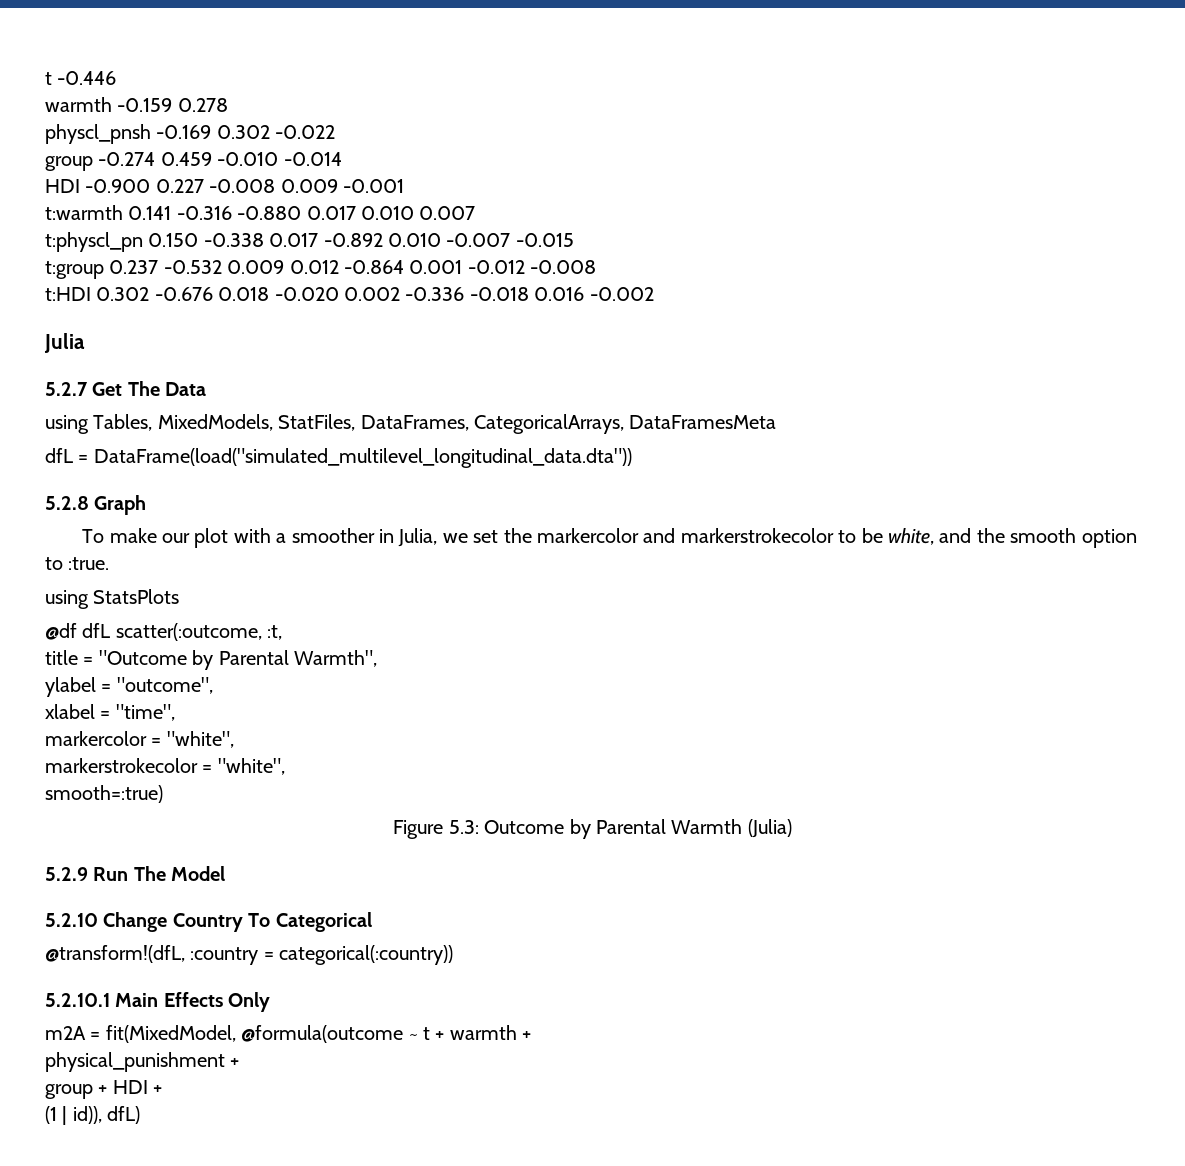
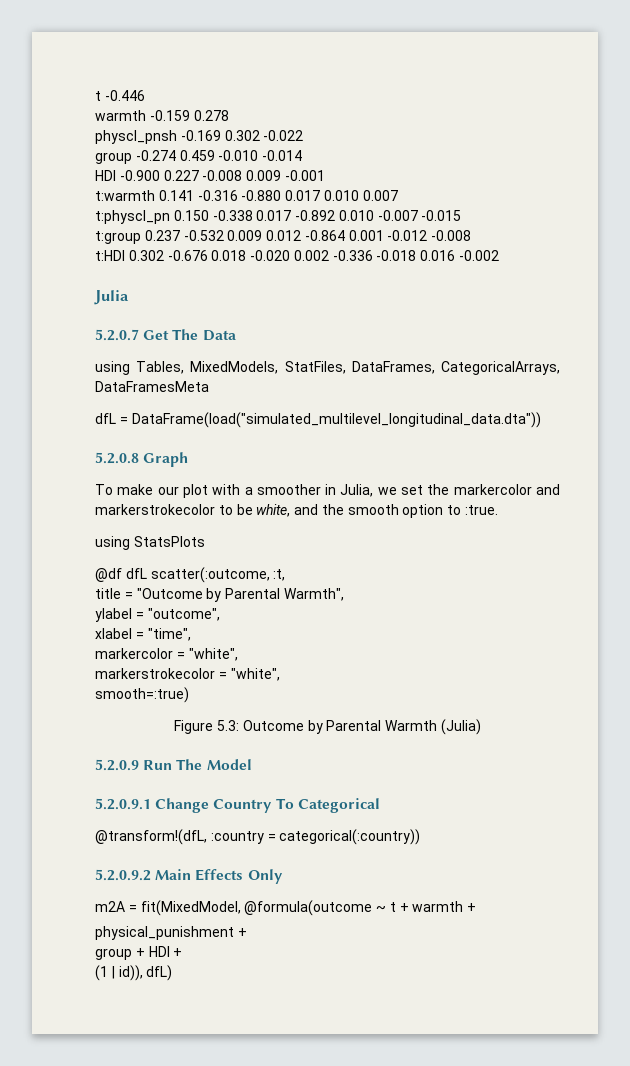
- 5.2.7 Get The Data
+ 5.2.0.7 Get The Data
- 5.2.8 Graph
+ 5.2.0.8 Graph
- 5.2.9 Run The Model
+ 5.2.0.9 Run The Model
- 5.2.10 Change Country To Categorical
+ 5.2.0.9.1 Change Country To Categorical
- 5.2.10.1 Main Effects Only
+ 5.2.0.9.2 Main Effects Only

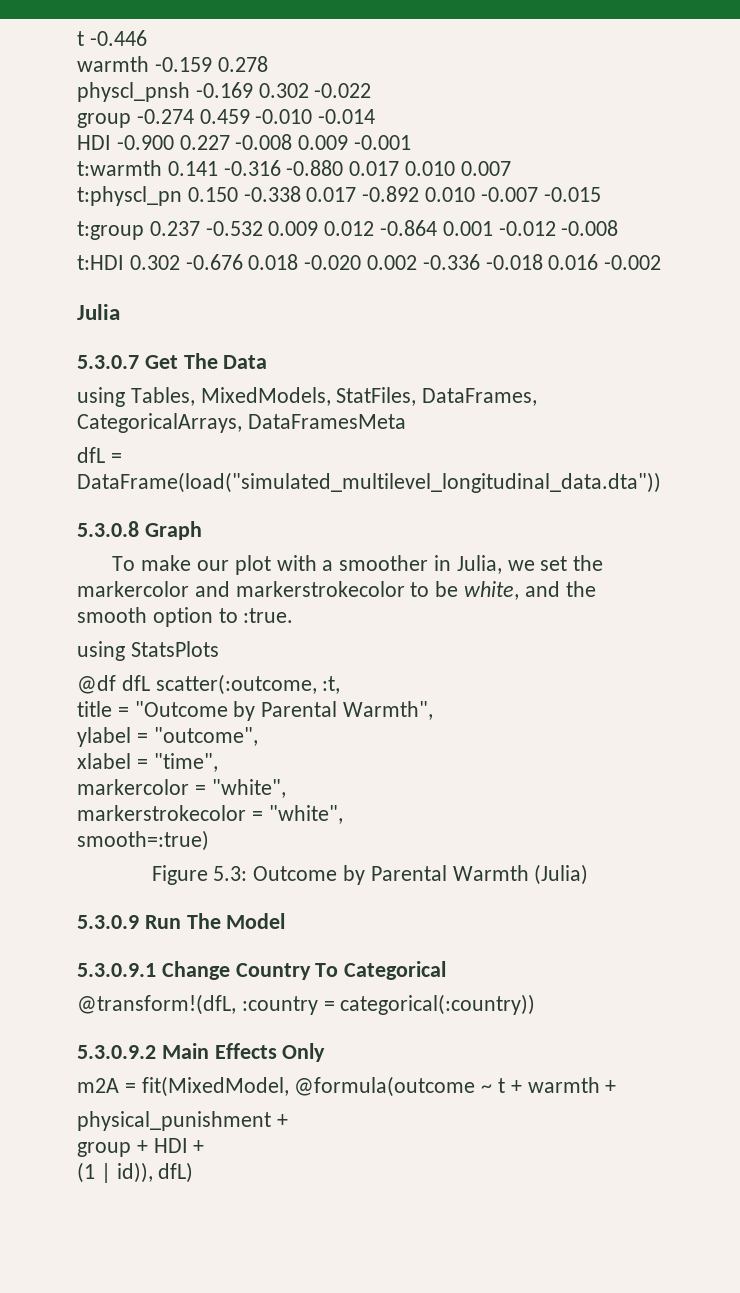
- 5.2.0.7 Get The Data
+ 5.3.0.7 Get The Data
- 5.2.0.8 Graph
+ 5.3.0.8 Graph
- 5.2.0.9 Run The Model
+ 5.3.0.9 Run The Model
- 5.2.0.9.1 Change Country To Categorical
+ 5.3.0.9.1 Change Country To Categorical
- 5.2.0.9.2 Main Effects Only
+ 5.3.0.9.2 Main Effects Only

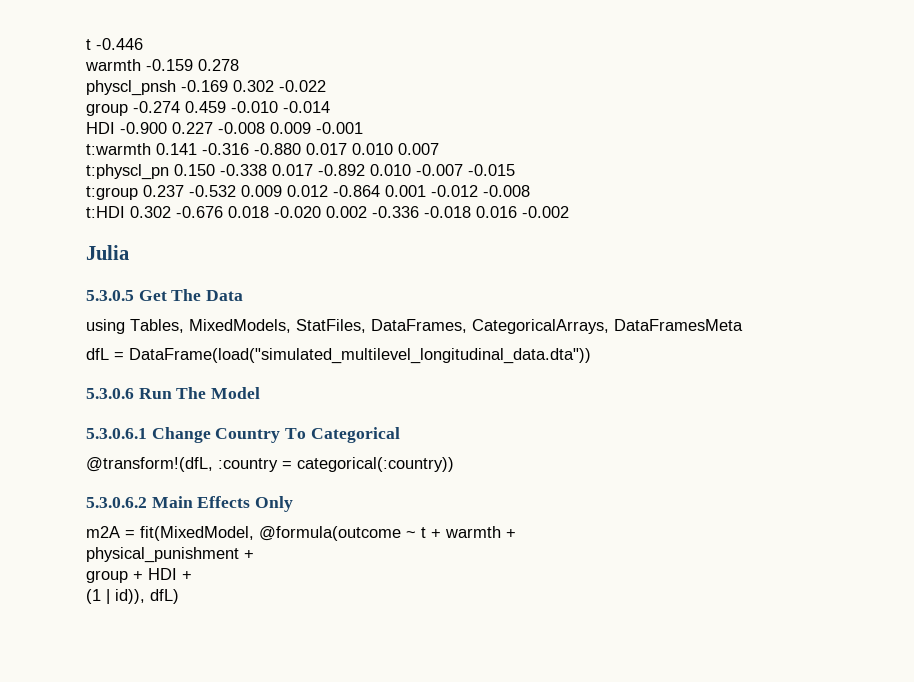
- 5.3.0.7 Get The Data
+ 5.3.0.5 Get The Data
- 5.3.0.8 Graph
- To make our plot with a smoother in Julia, we set the markercolor and markerstrokecolor to be white, and the smooth option to :true.
- using StatsPlots
- @df dfL scatter(:outcome, :t,
- title = "Outcome by Parental Warmth",
- ylabel = "outcome",
- xlabel = "time",
- markercolor = "white",
- markerstrokecolor = "white",
- smooth=:true)
- Figure 5.3: Outcome by Parental Warmth (Julia)
- 5.3.0.9 Run The Model
+ 5.3.0.6 Run The Model
- 5.3.0.9.1 Change Country To Categorical
+ 5.3.0.6.1 Change Country To Categorical
- 5.3.0.9.2 Main Effects Only
+ 5.3.0.6.2 Main Effects Only

